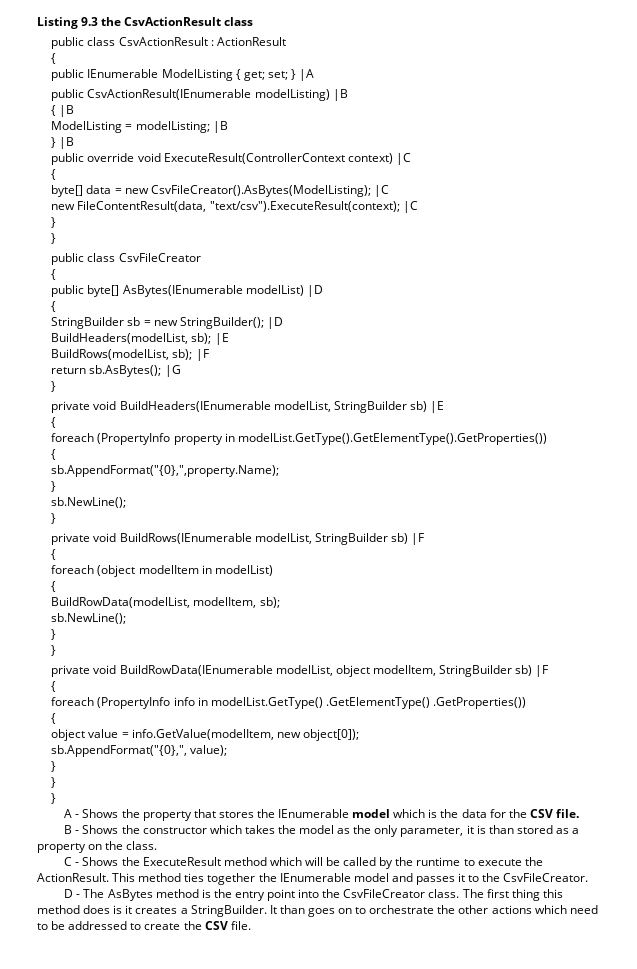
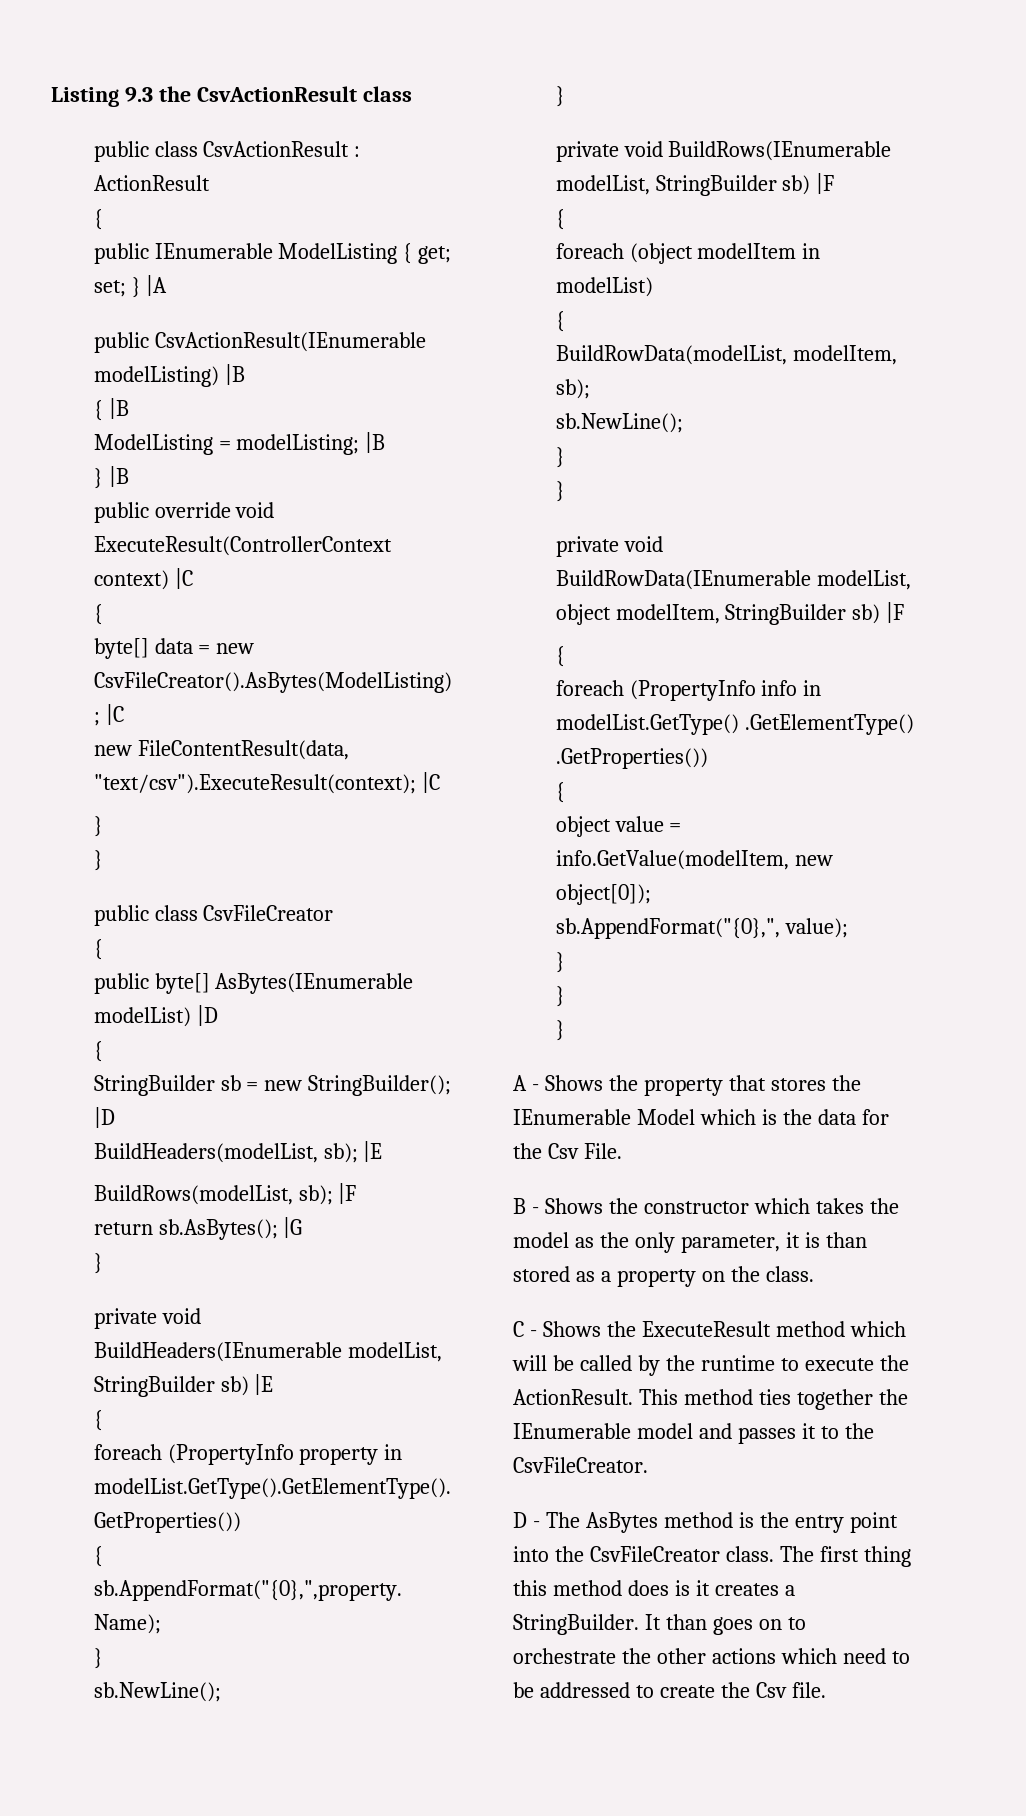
- A - Shows the property that stores the IEnumerable model which is the data for the CSV file.
+ A - Shows the property that stores the IEnumerable Model which is the data for the Csv File.
- It than goes on to orchestrate the other actions which need to be addressed to create the CSV file.
+ It than goes on to orchestrate the other actions which need to be addressed to create the Csv file.

